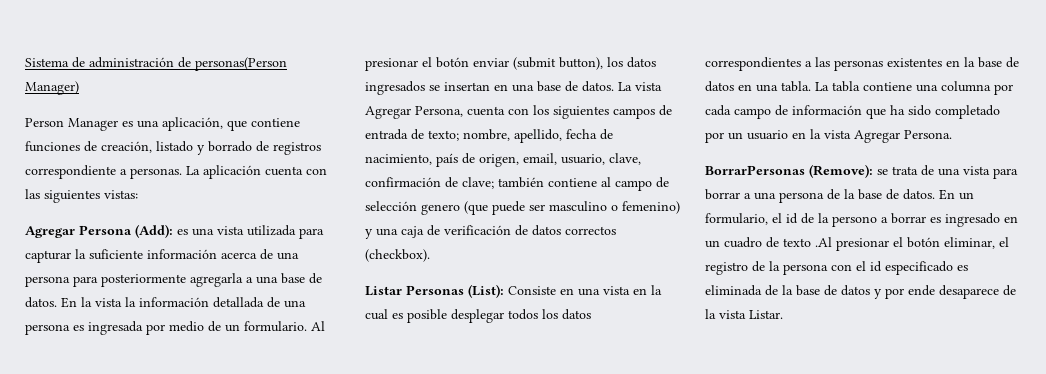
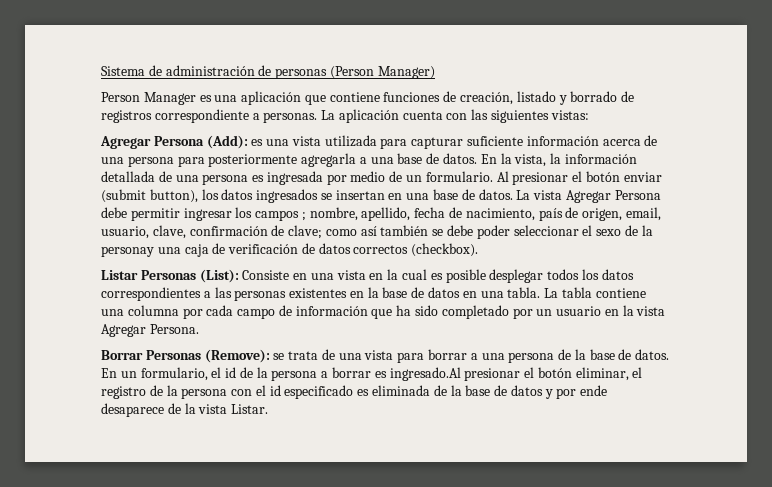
- Sistema de administración de personas(Person Manager)
+ Sistema de administración de personas (Person Manager)
- Person Manager es una aplicación, que contiene funciones de creación, listado y borrado de registros correspondiente a personas.
+ Person Manager es una aplicación que contiene funciones de creación, listado y borrado de registros correspondiente a personas.
- Agregar Persona (Add): es una vista utilizada para capturar la suficiente información acerca de una persona para posteriormente agregarla a una base de datos.
+ Agregar Persona (Add): es una vista utilizada para capturar suficiente información acerca de una persona para posteriormente agregarla a una base de datos.
- En la vista la información detallada de una persona es ingresada por medio de un formulario.
+ En la vista, la información detallada de una persona es ingresada por medio de un formulario.
- La vista Agregar Persona, cuenta con los siguientes campos de entrada de texto; nombre, apellido, fecha de nacimiento, país de origen, email, usuario, clave, confirmación de clave; también contiene al campo de selección genero (que puede ser masculino o femenino) y una caja de verificación de datos correctos (checkbox).
+ La vista Agregar Persona debe permitir ingresar los campos ; nombre, apellido, fecha de nacimiento, país de origen, email, usuario, clave, confirmación de clave; como así también se debe poder seleccionar el sexo de la personay una caja de verificación de datos correctos (checkbox).
- BorrarPersonas (Remove): se trata de una vista para borrar a una persona de la base de datos.
+ Borrar Personas (Remove): se trata de una vista para borrar a una persona de la base de datos.
- En un formulario, el id de la persono a borrar es ingresado en un cuadro de texto .Al presionar el botón eliminar, el registro de la persona con el id especificado es eliminada de la base de datos y por ende desaparece de la vista Listar.
+ En un formulario, el id de la persona a borrar es ingresado.Al presionar el botón eliminar, el registro de la persona con el id especificado es eliminada de la base de datos y por ende desaparece de la vista Listar.

